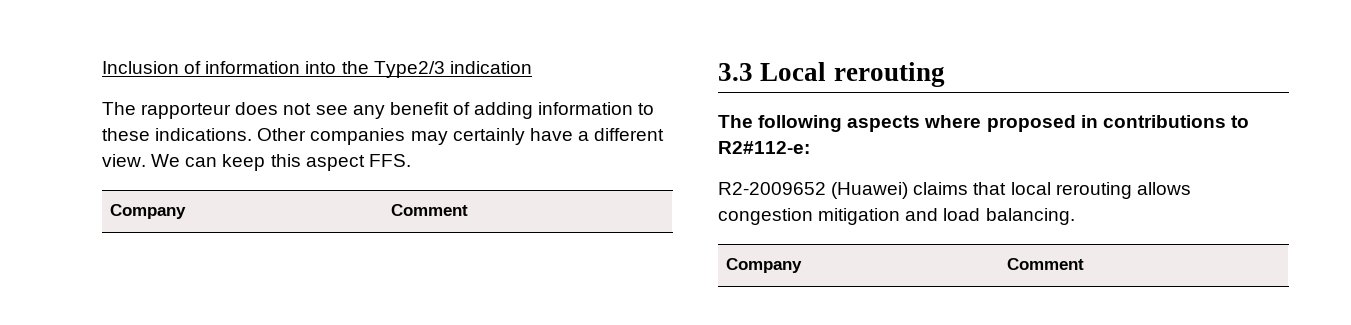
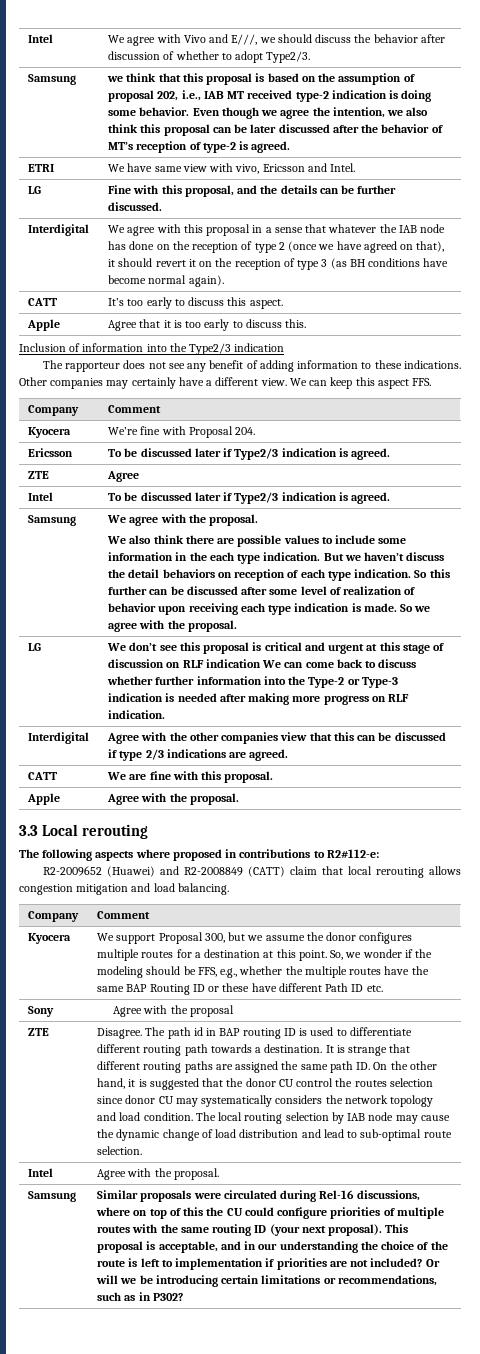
+ Intel | We agree with Vivo and E///, we should discuss the behavior after discussion of whether to adopt Type2/3.
+ Samsung | we think that this proposal is based on the assumption of proposal 202, i.e., IAB MT received type-2 indication is doing some behavior. Even though we agree the intention, we also think this proposal can be later discussed after the behavior of MT’s reception of type-2 is agreed.
+ ETRI | We have same view with vivo, Ericsson and Intel.
+ LG | Fine with this proposal, and the details can be further discussed.
+ Interdigital | We agree with this proposal in a sense that whatever the IAB node has done on the reception of type 2 (once we have agreed on that), it should revert it on the reception of type 3 (as BH conditions have become normal again).
+ CATT | It’s too early to discuss this aspect.
+ Apple | Agree that it is too early to discuss this.
+ Kyocera | We’re fine with Proposal 204.
+ Ericsson | To be discussed later if Type2/3 indication is agreed.
+ ZTE | Agree
+ Intel | To be discussed later if Type2/3 indication is agreed.
+ Samsung | We agree with the proposal.
+ We also think there are possible values to include some information in the each type indication. But we haven’t discuss the detail behaviors on reception of each type indication. So this further can be discussed after some level of realization of behavior upon receiving each type indication is made. So we agree with the proposal.
+ LG | We don’t see this proposal is critical and urgent at this stage of discussion on RLF indication We can come back to discuss whether further information into the Type-2 or Type-3 indication is needed after making more progress on RLF indication.
+ Interdigital | Agree with the other companies view that this can be discussed if type 2/3 indications are agreed.
+ CATT | We are fine with this proposal.
+ Apple | Agree with the proposal.
- R2-2009652 (Huawei) claims that local rerouting allows congestion mitigation and load balancing.
+ R2-2009652 (Huawei) and R2-2008849 (CATT) claim that local rerouting allows congestion mitigation and load balancing.
+ Kyocera | We support Proposal 300, but we assume the donor configures multiple routes for a destination at this point. So, we wonder if the modeling should be FFS, e.g., whether the multiple routes have the same BAP Routing ID or these have different Path ID etc.
+ Sony | Agree with the proposal
+ ZTE | Disagree. The path id in BAP routing ID is used to differentiate different routing path towards a destination. It is strange that different routing paths are assigned the same path ID. On the other hand, it is suggested that the donor CU control the routes selection since donor CU may systematically considers the network topology and load condition. The local routing selection by IAB node may cause the dynamic change of load distribution and lead to sub-optimal route selection.
+ Intel | Agree with the proposal.
+ Samsung | Similar proposals were circulated during Rel-16 discussions, where on top of this the CU could configure priorities of multiple routes with the same routing ID (your next proposal). This proposal is acceptable, and in our understanding the choice of the route is left to implementation if priorities are not included? Or will we be introducing certain limitations or recommendations, such as in P302?

